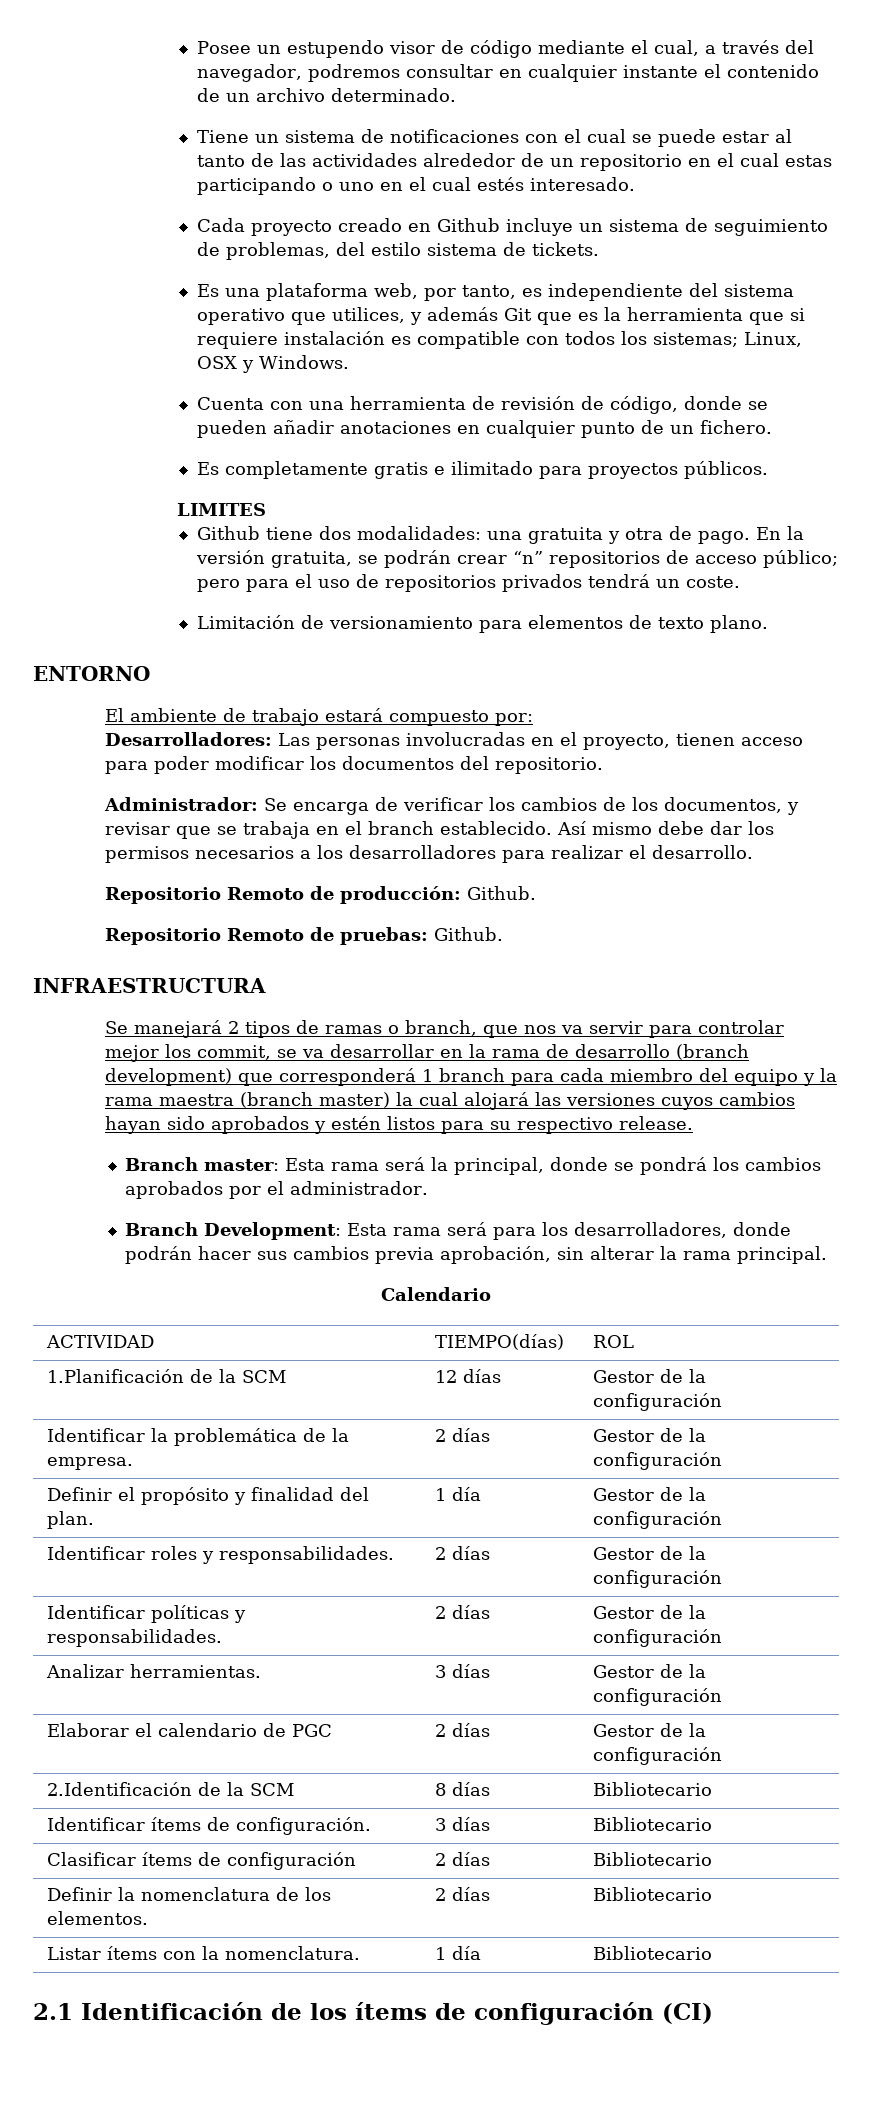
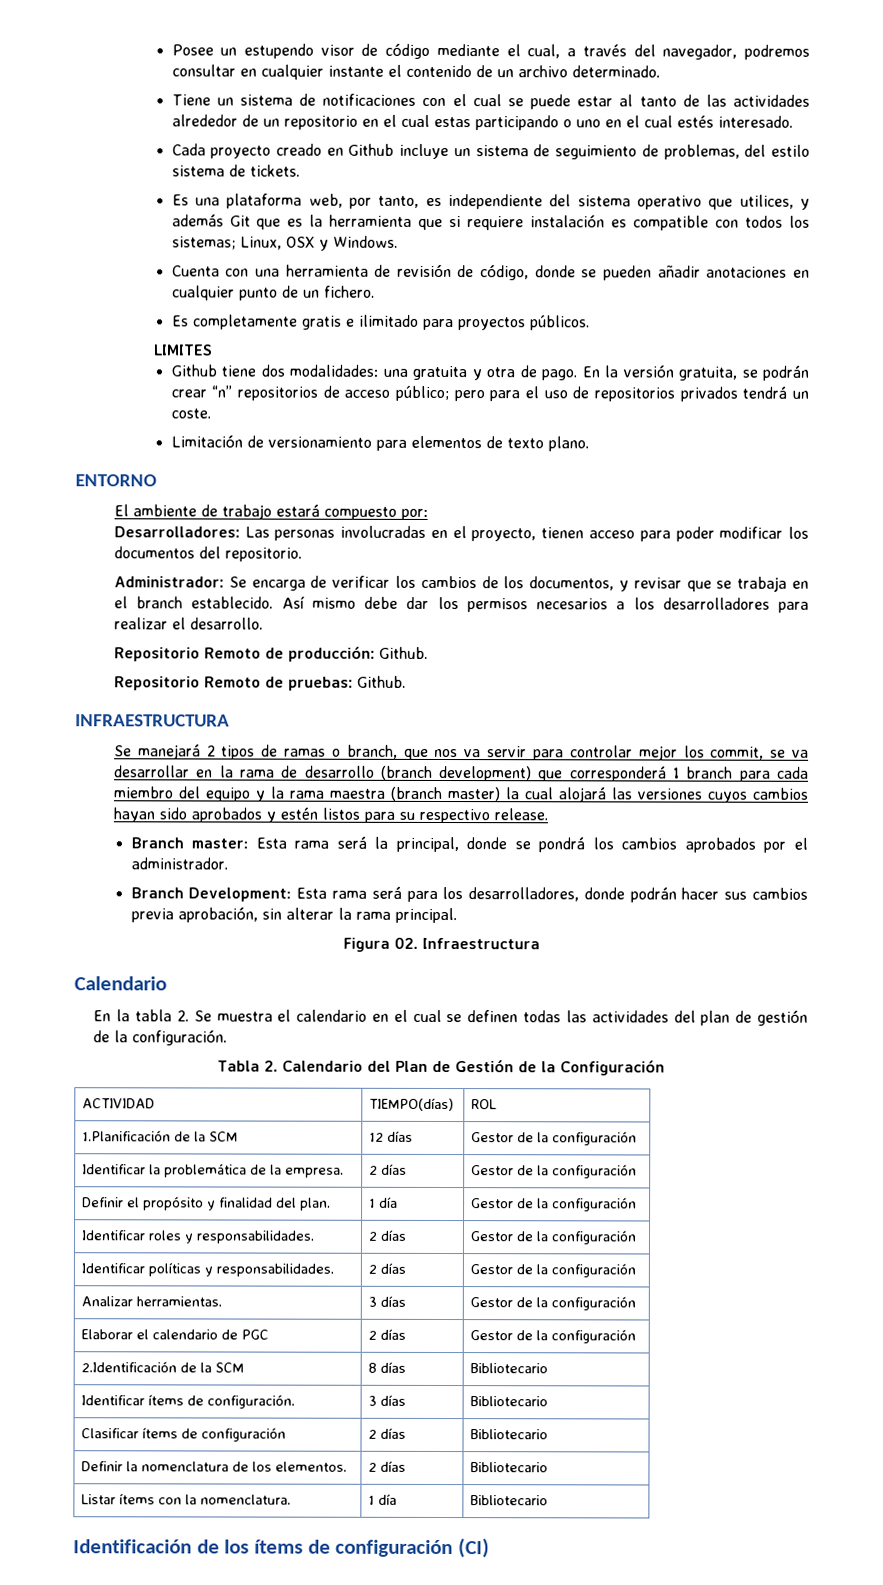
+ Figura 02. Infraestructura
  Calendario
+ En la tabla 2. Se muestra el calendario en el cual se definen todas las actividades del plan de gestión de la configuración.
+ Tabla 2. Calendario del Plan de Gestión de la Configuración
- 2.1 Identificación de los ítems de configuración (CI)
+ Identificación de los ítems de configuración (CI)

